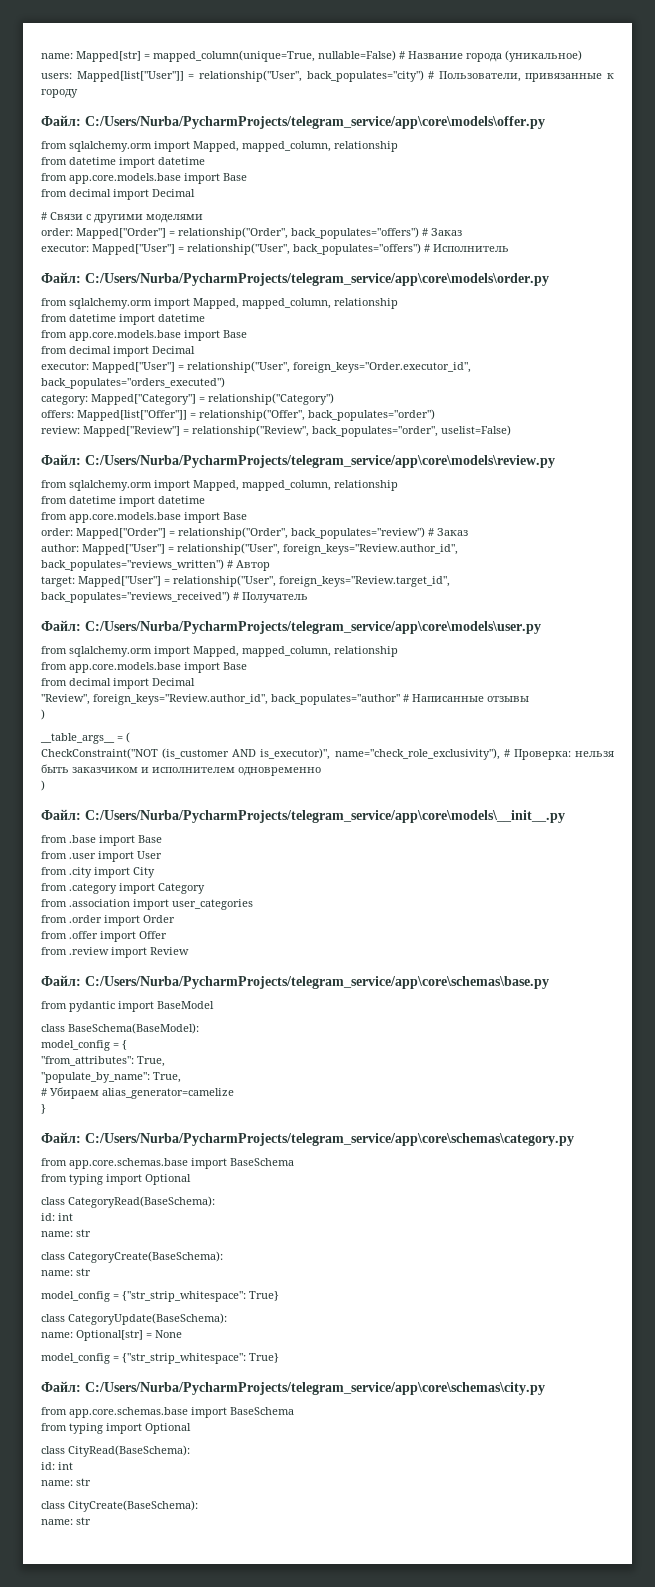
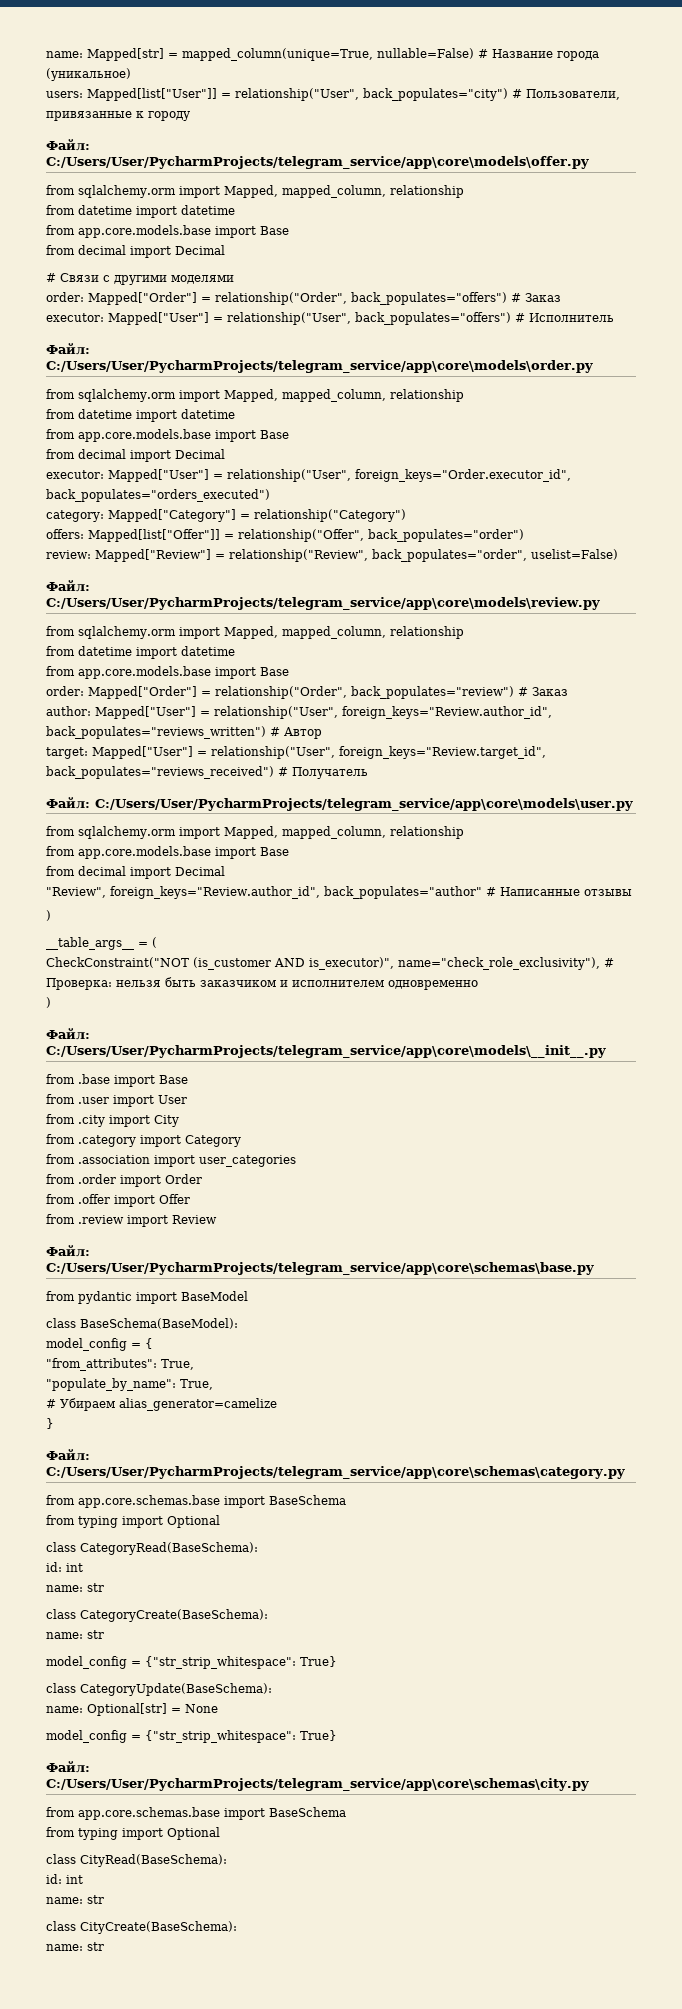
- Файл: C:/Users/Nurba/PycharmProjects/telegram_service/app\core\models\offer.py
+ Файл: C:/Users/User/PycharmProjects/telegram_service/app\core\models\offer.py
- Файл: C:/Users/Nurba/PycharmProjects/telegram_service/app\core\models\order.py
+ Файл: C:/Users/User/PycharmProjects/telegram_service/app\core\models\order.py
- Файл: C:/Users/Nurba/PycharmProjects/telegram_service/app\core\models\review.py
+ Файл: C:/Users/User/PycharmProjects/telegram_service/app\core\models\review.py
- Файл: C:/Users/Nurba/PycharmProjects/telegram_service/app\core\models\user.py
+ Файл: C:/Users/User/PycharmProjects/telegram_service/app\core\models\user.py
- Файл: C:/Users/Nurba/PycharmProjects/telegram_service/app\core\models\__init__.py
+ Файл: C:/Users/User/PycharmProjects/telegram_service/app\core\models\__init__.py
- Файл: C:/Users/Nurba/PycharmProjects/telegram_service/app\core\schemas\base.py
+ Файл: C:/Users/User/PycharmProjects/telegram_service/app\core\schemas\base.py
- Файл: C:/Users/Nurba/PycharmProjects/telegram_service/app\core\schemas\category.py
+ Файл: C:/Users/User/PycharmProjects/telegram_service/app\core\schemas\category.py
- Файл: C:/Users/Nurba/PycharmProjects/telegram_service/app\core\schemas\city.py
+ Файл: C:/Users/User/PycharmProjects/telegram_service/app\core\schemas\city.py

